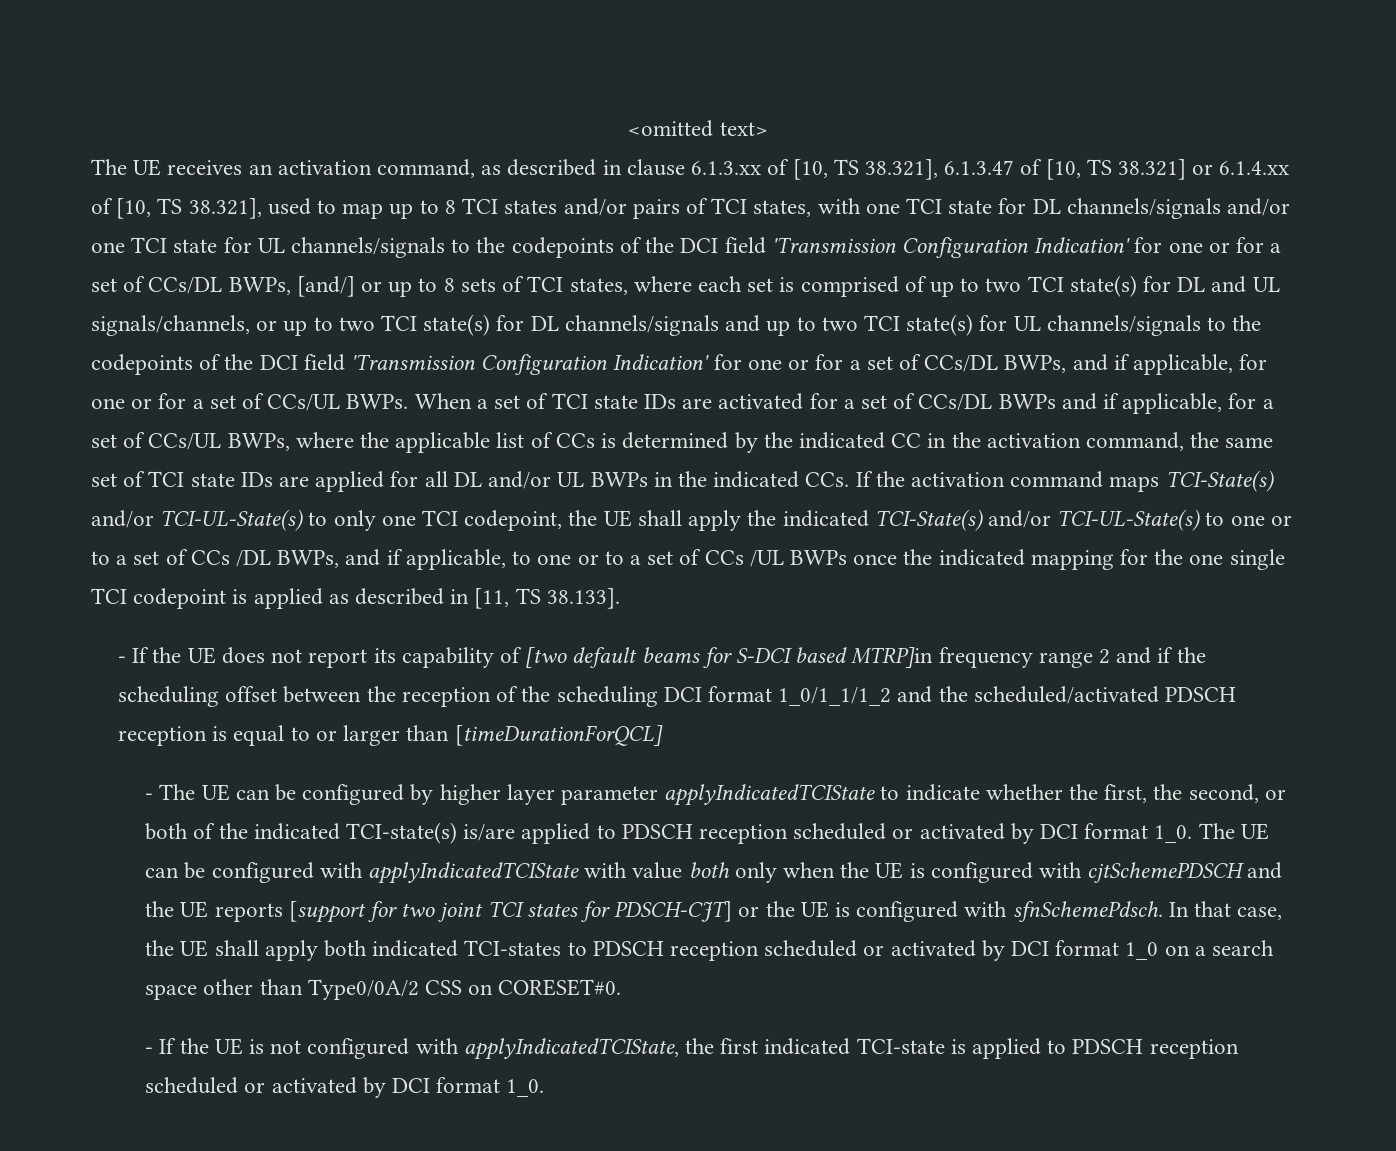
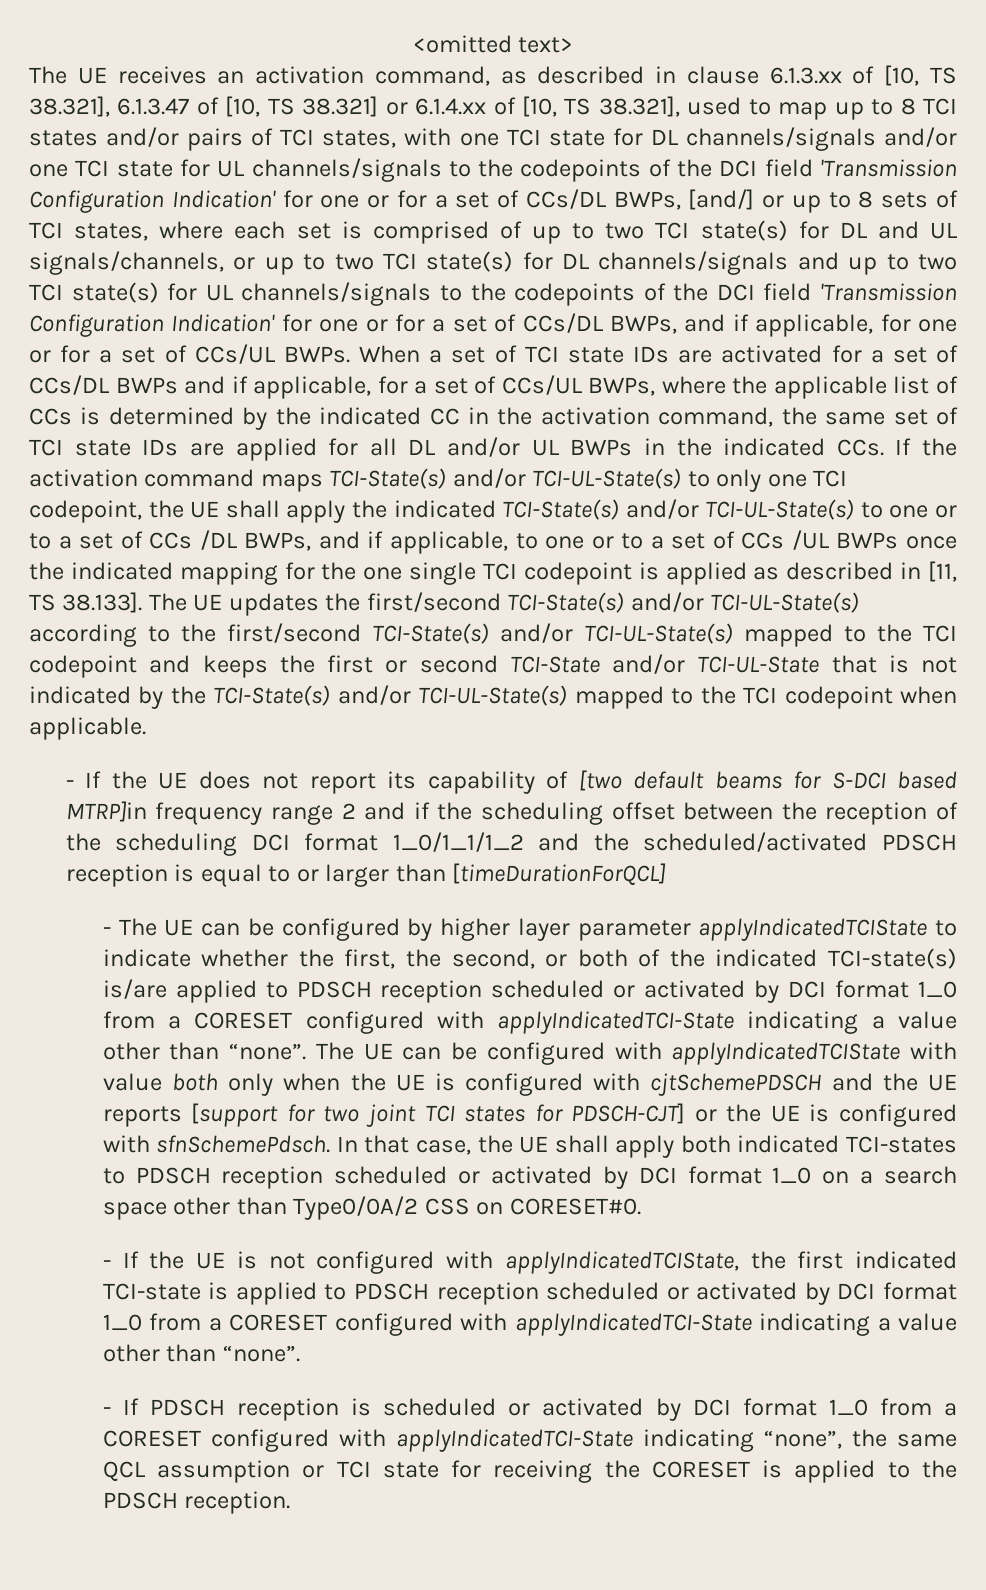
- When a set of TCI state IDs are activated for a set of CCs/DL BWPs and if applicable, for a set of CCs/UL BWPs, where the applicable list of CCs is determined by the indicated CC in the activation command, the same set of TCI state IDs are applied for all DL and/or UL BWPs in the indicated CCs. If the activation command maps TCI-State(s) and/or TCI-UL-State(s) to only one TCI codepoint, the UE shall apply the indicated TCI-State(s) and/or TCI-UL-State(s) to one or to a set of CCs /DL BWPs, and if applicable, to one or to a set of CCs /UL BWPs once the indicated mapping for the one single TCI codepoint is applied as described in [11, TS 38.133].
+ When a set of TCI state IDs are activated for a set of CCs/DL BWPs and if applicable, for a set of CCs/UL BWPs, where the applicable list of CCs is determined by the indicated CC in the activation command, the same set of TCI state IDs are applied for all DL and/or UL BWPs in the indicated CCs. If the activation command maps TCI-State(s) and/or TCI-UL-State(s) to only one TCI codepoint, the UE shall apply the indicated TCI-State(s) and/or TCI-UL-State(s) to one or to a set of CCs /DL BWPs, and if applicable, to one or to a set of CCs /UL BWPs once the indicated mapping for the one single TCI codepoint is applied as described in [11, TS 38.133]. The UE updates the first/second TCI-State(s) and/or TCI-UL-State(s) according to the first/second TCI-State(s) and/or TCI-UL-State(s) mapped to the TCI codepoint and keeps the first or second TCI-State and/or TCI-UL-State that is not indicated by the TCI-State(s) and/or TCI-UL-State(s) mapped to the TCI codepoint when applicable.
- - The UE can be configured by higher layer parameter applyIndicatedTCIState to indicate whether the first, the second, or both of the indicated TCI-state(s) is/are applied to PDSCH reception scheduled or activated by DCI format 1_0.
+ - The UE can be configured by higher layer parameter applyIndicatedTCIState to indicate whether the first, the second, or both of the indicated TCI-state(s) is/are applied to PDSCH reception scheduled or activated by DCI format 1_0 from a CORESET configured with applyIndicatedTCI-State indicating a value other than “none”.
- - If the UE is not configured with applyIndicatedTCIState, the first indicated TCI-state is applied to PDSCH reception scheduled or activated by DCI format 1_0.
+ - If the UE is not configured with applyIndicatedTCIState, the first indicated TCI-state is applied to PDSCH reception scheduled or activated by DCI format 1_0 from a CORESET configured with applyIndicatedTCI-State indicating a value other than “none”.
+ - If PDSCH reception is scheduled or activated by DCI format 1_0 from a CORESET configured with applyIndicatedTCI-State indicating “none”, the same QCL assumption or TCI state for receiving the CORESET is applied to the PDSCH reception.

